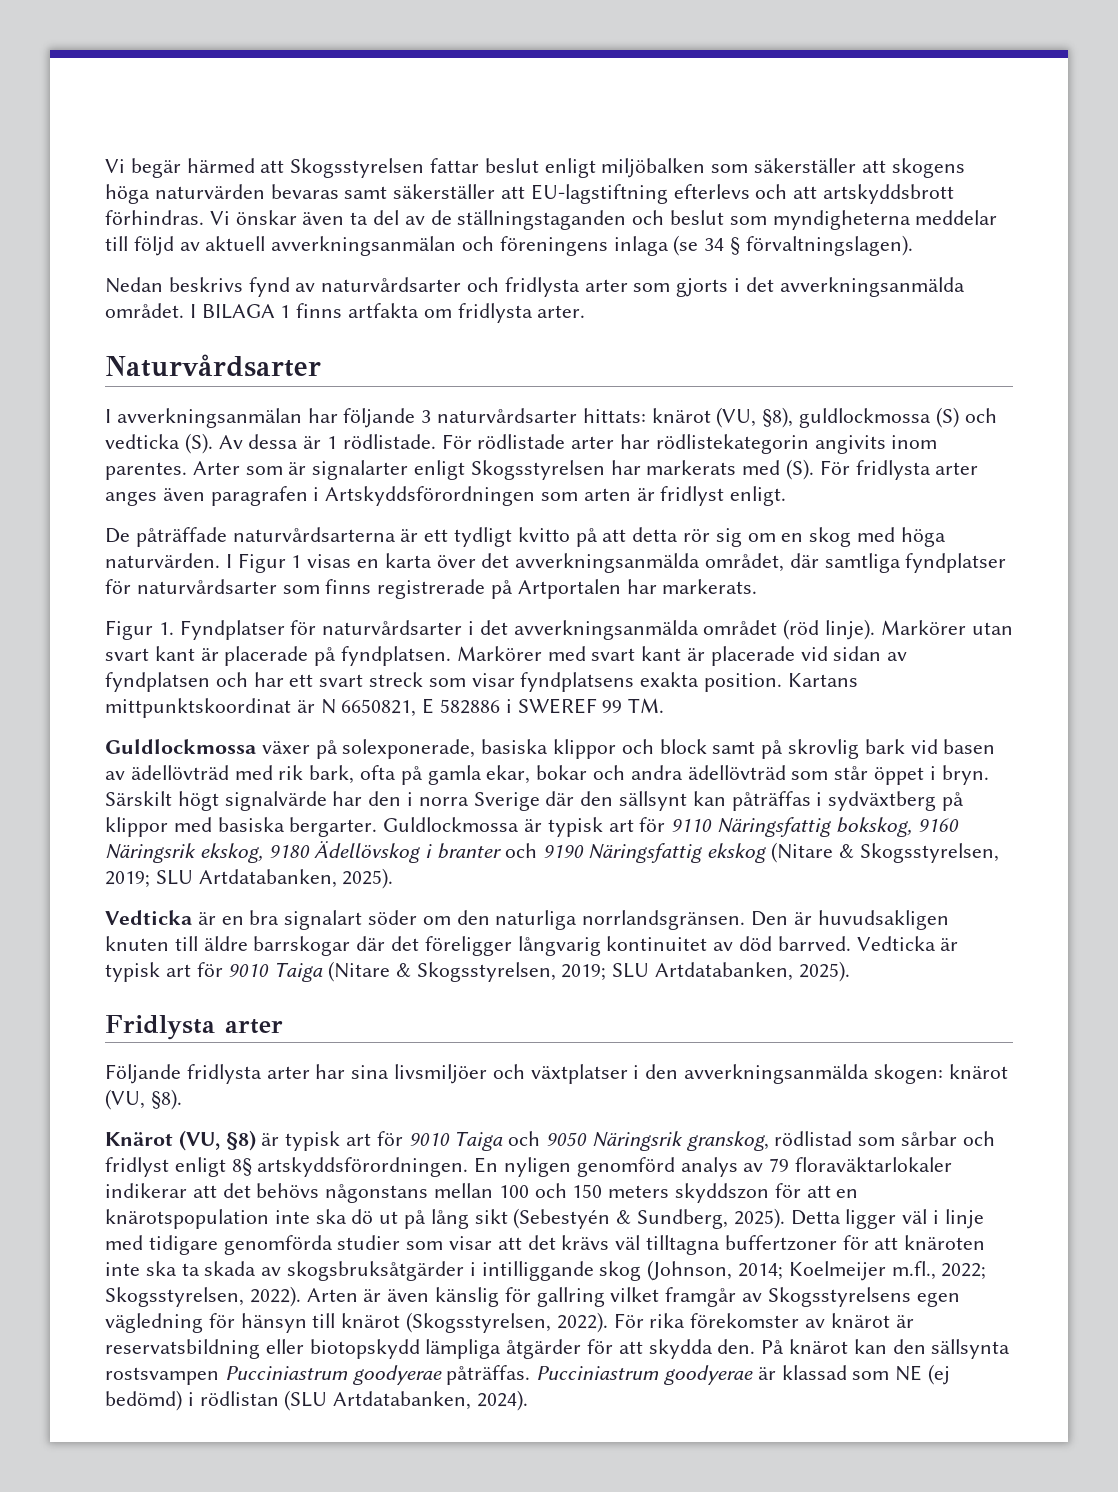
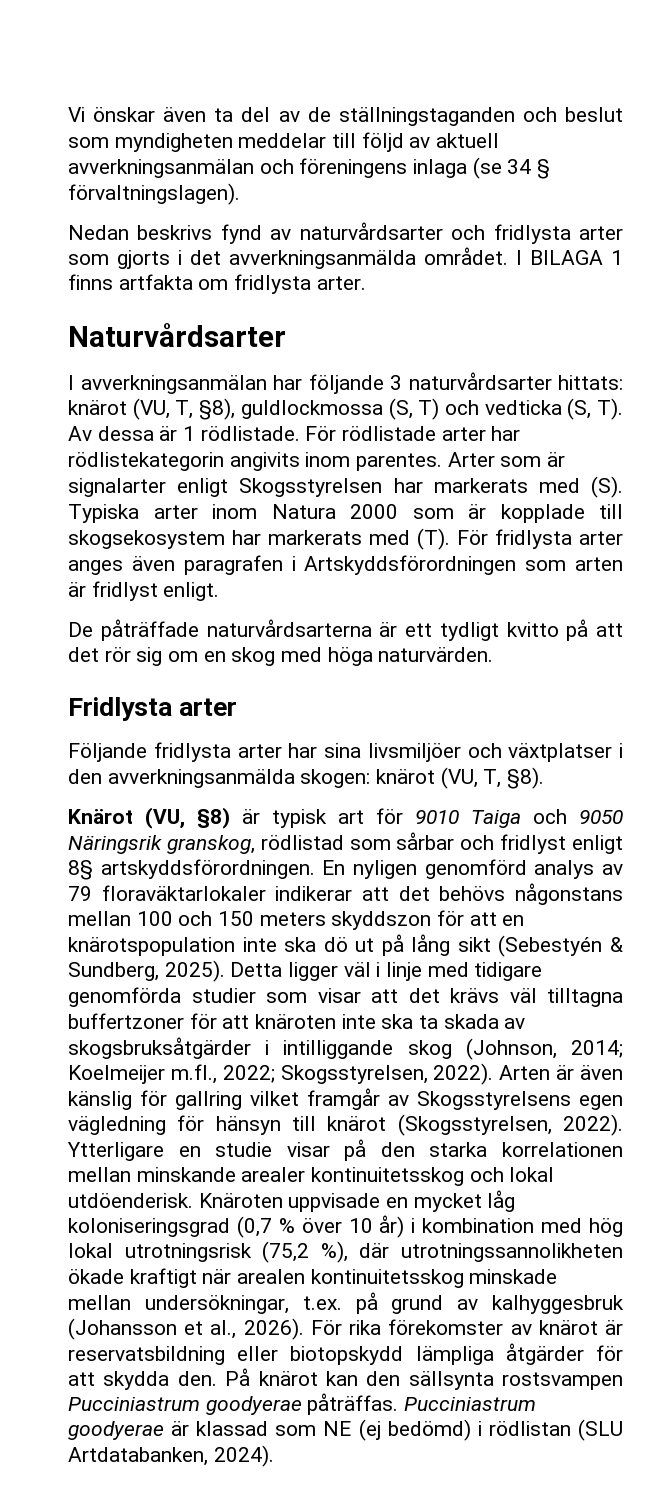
- Vi begär härmed att Skogsstyrelsen fattar beslut enligt miljöbalken som säkerställer att skogens höga naturvärden bevaras samt säkerställer att EU-lagstiftning efterlevs och att artskyddsbrott förhindras. Vi önskar även ta del av de ställningstaganden och beslut som myndigheterna meddelar till följd av aktuell avverkningsanmälan och föreningens inlaga (se 34 § förvaltningslagen).
+ Vi önskar även ta del av de ställningstaganden och beslut som myndigheten meddelar till följd av aktuell avverkningsanmälan och föreningens inlaga (se 34 § förvaltningslagen).
- I avverkningsanmälan har följande 3 naturvårdsarter hittats: knärot (VU, §8), guldlockmossa (S) och vedticka (S). Av dessa är 1 rödlistade.
+ I avverkningsanmälan har följande 3 naturvårdsarter hittats: knärot (VU, T, §8), guldlockmossa (S, T) och vedticka (S, T). Av dessa är 1 rödlistade.
- Arter som är signalarter enligt Skogsstyrelsen har markerats med (S). För fridlysta arter anges även paragrafen i Artskyddsförordningen som arten är fridlyst enligt.
+ Arter som är signalarter enligt Skogsstyrelsen har markerats med (S). Typiska arter inom Natura 2000 som är kopplade till skogsekosystem har markerats med (T). För fridlysta arter anges även paragrafen i Artskyddsförordningen som arten är fridlyst enligt.
- De påträffade naturvårdsarterna är ett tydligt kvitto på att detta rör sig om en skog med höga naturvärden. I Figur 1 visas en karta över det avverkningsanmälda området, där samtliga fyndplatser för naturvårdsarter som finns registrerade på Artportalen har markerats.
- Figur 1. Fyndplatser för naturvårdsarter i det avverkningsanmälda området (röd linje). Markörer utan svart kant är placerade på fyndplatsen. Markörer med svart kant är placerade vid sidan av fyndplatsen och har ett svart streck som visar fyndplatsens exakta position. Kartans mittpunktskoordinat är N 6650821, E 582886 i SWEREF 99 TM.
- Guldlockmossa växer på solexponerade, basiska klippor och block samt på skrovlig bark vid basen av ädellövträd med rik bark, ofta på gamla ekar, bokar och andra ädellövträd som står öppet i bryn. Särskilt högt signalvärde har den i norra Sverige där den sällsynt kan påträffas i sydväxtberg på klippor med basiska bergarter. Guldlockmossa är typisk art för 9110 Näringsfattig bokskog, 9160 Näringsrik ekskog, 9180 Ädellövskog i branter och 9190 Näringsfattig ekskog (Nitare & Skogsstyrelsen, 2019; SLU Artdatabanken, 2025).
- Vedticka är en bra signalart söder om den naturliga norrlandsgränsen. Den är huvudsakligen knuten till äldre barrskogar där det föreligger långvarig kontinuitet av död barrved. Vedticka är typisk art för 9010 Taiga (Nitare & Skogsstyrelsen, 2019; SLU Artdatabanken, 2025).
+ De påträffade naturvårdsarterna är ett tydligt kvitto på att det rör sig om en skog med höga naturvärden.
- Följande fridlysta arter har sina livsmiljöer och växtplatser i den avverkningsanmälda skogen: knärot (VU, §8).
+ Följande fridlysta arter har sina livsmiljöer och växtplatser i den avverkningsanmälda skogen: knärot (VU, T, §8).
+ Ytterligare en studie visar på den starka korrelationen mellan minskande arealer kontinuitetsskog och lokal utdöenderisk. Knäroten uppvisade en mycket låg koloniseringsgrad (0,7 % över 10 år) i kombination med hög lokal utrotningsrisk (75,2 %), där utrotningssannolikheten ökade kraftigt när arealen kontinuitetsskog minskade mellan undersökningar, t.ex. på grund av kalhyggesbruk (Johansson et al., 2026).

